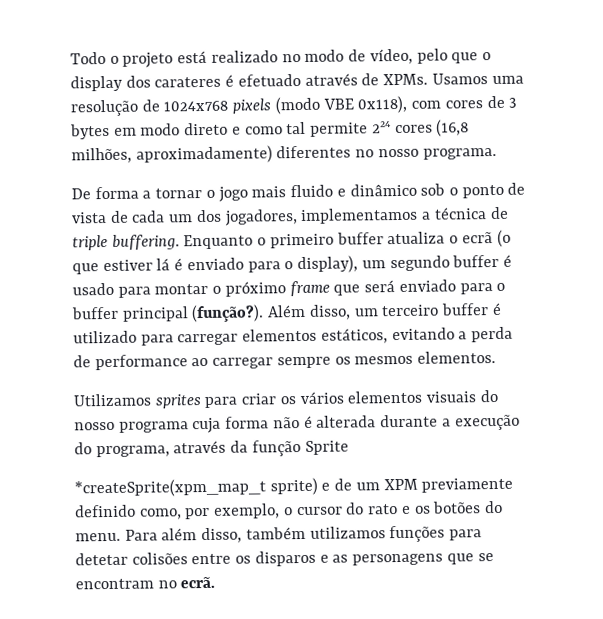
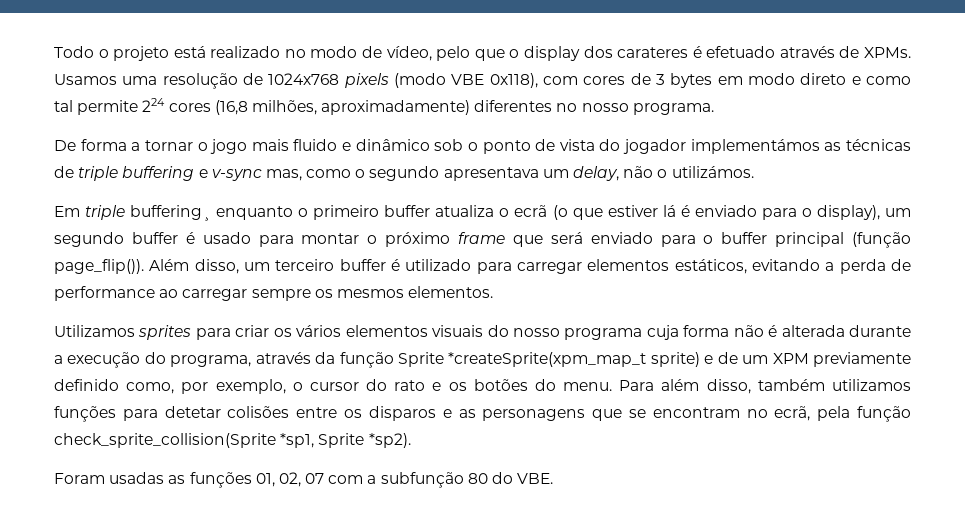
- De forma a tornar o jogo mais fluido e dinâmico sob o ponto de vista de cada um dos jogadores, implementamos a técnica de triple buffering. Enquanto o primeiro buffer atualiza o ecrã (o que estiver lá é enviado para o display), um segundo buffer é usado para montar o próximo frame que será enviado para o buffer principal (função?).
+ De forma a tornar o jogo mais fluido e dinâmico sob o ponto de vista do jogador implementámos as técnicas de triple buffering e v-sync mas, como o segundo apresentava um delay, não o utilizámos.
+ Em triple buffering¸ enquanto o primeiro buffer atualiza o ecrã (o que estiver lá é enviado para o display), um segundo buffer é usado para montar o próximo frame que será enviado para o buffer principal (função page_flip()).
- Utilizamos sprites para criar os vários elementos visuais do nosso programa cuja forma não é alterada durante a execução do programa, através da função Sprite
- *createSprite(xpm_map_t sprite) e de um XPM previamente definido como, por exemplo, o cursor do rato e os botões do menu.
+ Utilizamos sprites para criar os vários elementos visuais do nosso programa cuja forma não é alterada durante a execução do programa, através da função Sprite *createSprite(xpm_map_t sprite) e de um XPM previamente definido como, por exemplo, o cursor do rato e os botões do menu.
- Para além disso, também utilizamos funções para detetar colisões entre os disparos e as personagens que se encontram no ecrã.
+ Para além disso, também utilizamos funções para detetar colisões entre os disparos e as personagens que se encontram no ecrã, pela função check_sprite_collision(Sprite *sp1, Sprite *sp2).
+ Foram usadas as funções 01, 02, 07 com a subfunção 80 do VBE.

